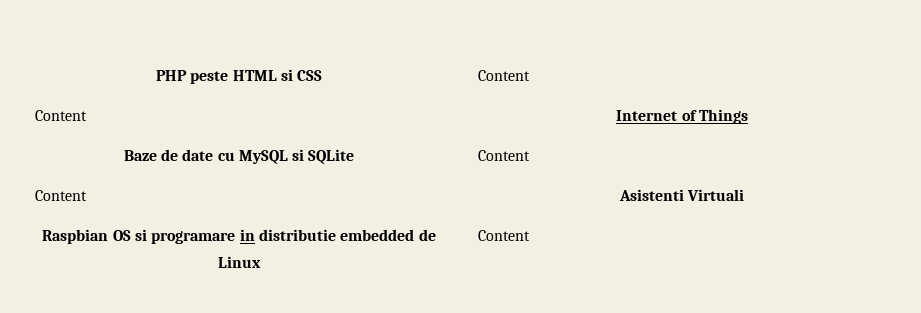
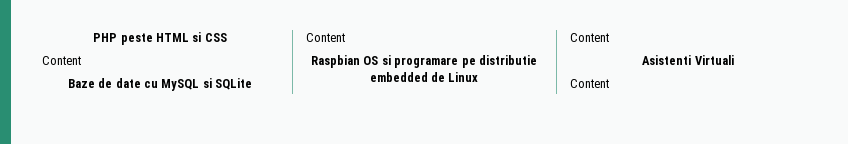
- Raspbian OS si programare in distributie embedded de Linux
+ Raspbian OS si programare pe distributie embedded de Linux
- Internet of Things
- Content

